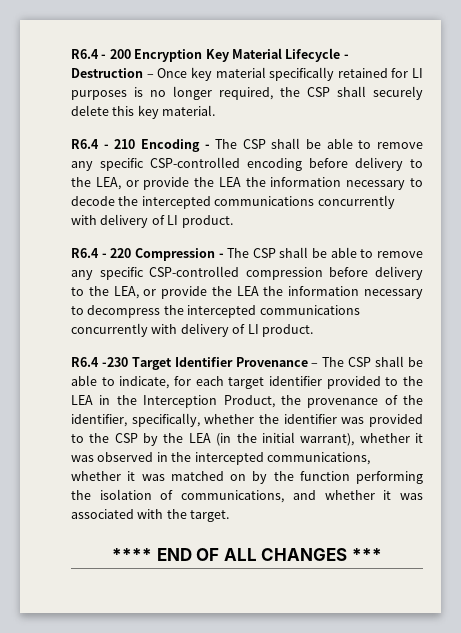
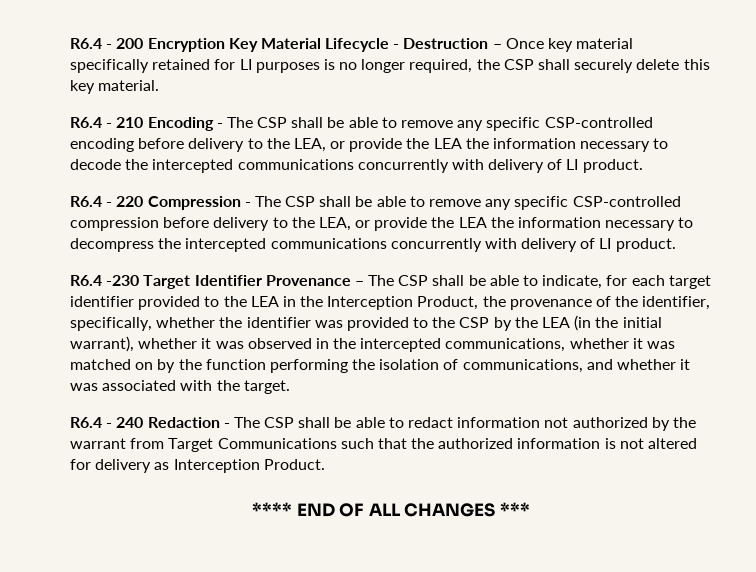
+ R6.4 - 240 Redaction - The CSP shall be able to redact information not authorized by the warrant from Target Communications such that the authorized information is not altered for delivery as Interception Product.

